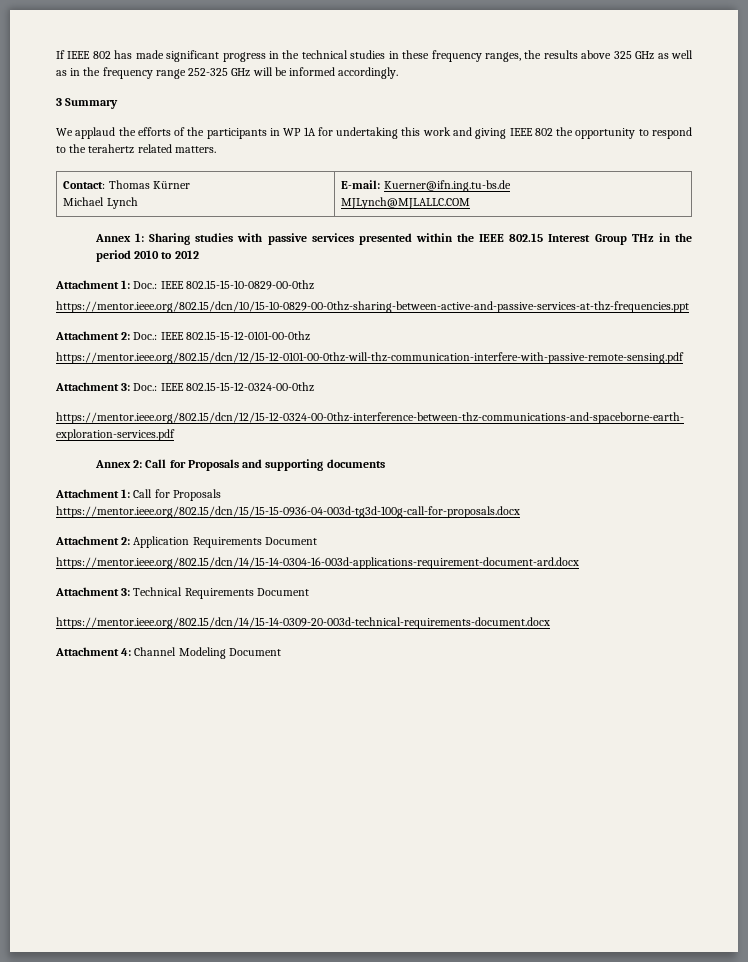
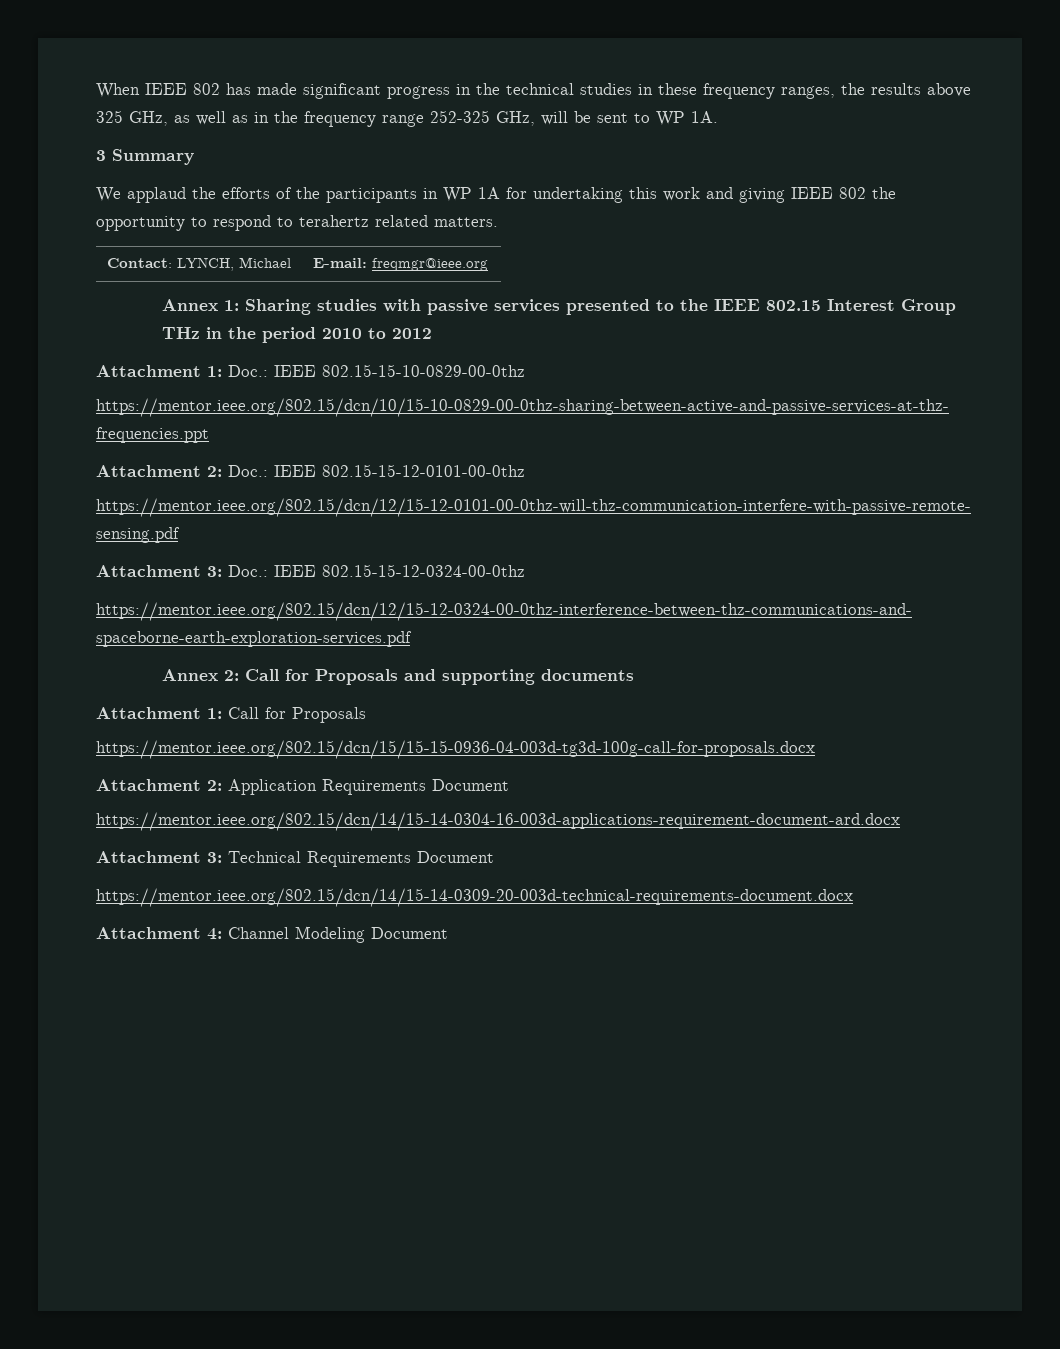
- If IEEE 802 has made significant progress in the technical studies in these frequency ranges, the results above 325 GHz as well as in the frequency range 252-325 GHz will be informed accordingly.
+ When IEEE 802 has made significant progress in the technical studies in these frequency ranges, the results above 325 GHz, as well as in the frequency range 252-325 GHz, will be sent to WP 1A.
- We applaud the efforts of the participants in WP 1A for undertaking this work and giving IEEE 802 the opportunity to respond to the terahertz related matters.
+ We applaud the efforts of the participants in WP 1A for undertaking this work and giving IEEE 802 the opportunity to respond to terahertz related matters.
- Contact: Thomas Kürner
- Michael Lynch | E-mail: Kuerner@ifn.ing.tu-bs.de
- MJLynch@MJLALLC.COM
+ Contact: LYNCH, Michael | E-mail: freqmgr@ieee.org
- Annex 1: Sharing studies with passive services presented within the IEEE 802.15 Interest Group THz in the period 2010 to 2012
+ Annex 1: Sharing studies with passive services presented to the IEEE 802.15 Interest Group THz in the period 2010 to 2012

